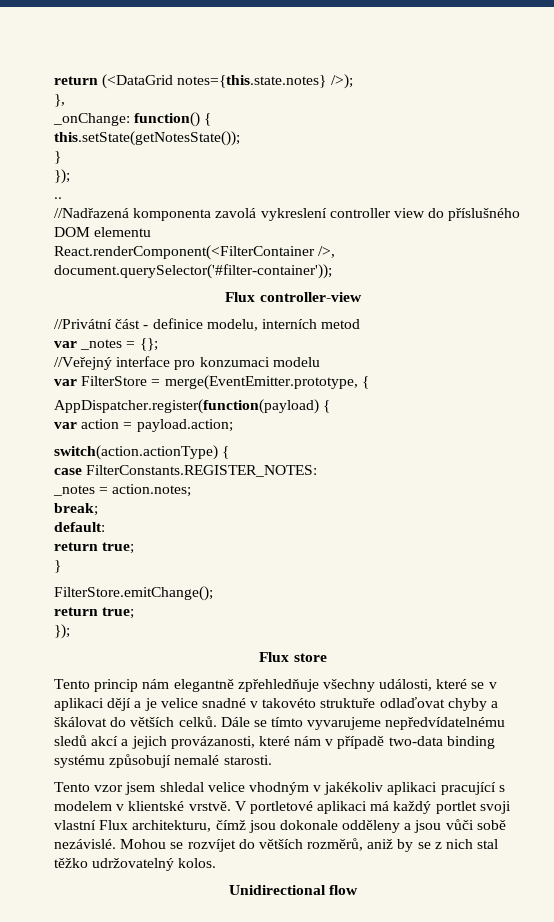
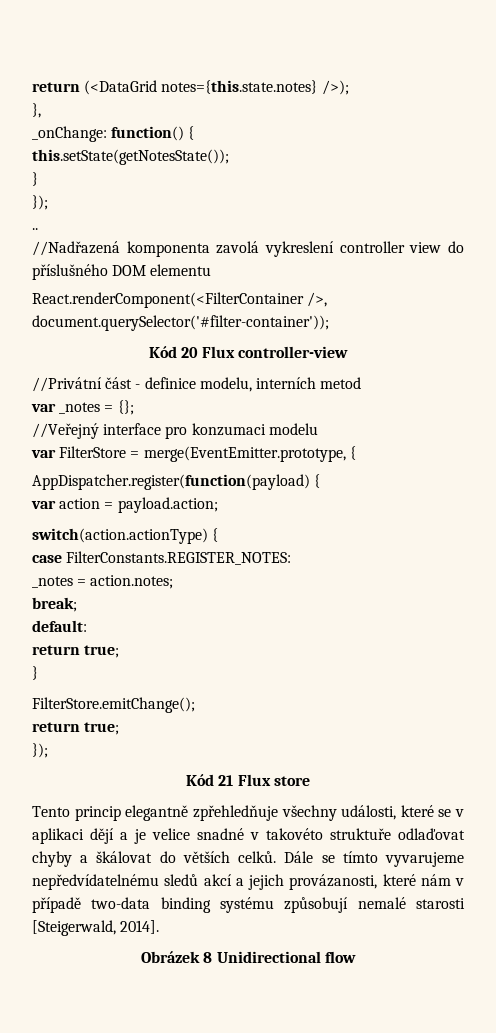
- Flux controller-view
+ Kód 20 Flux controller-view
- Flux store
+ Kód 21 Flux store
- Tento princip nám elegantně zpřehledňuje všechny události, které se v aplikaci dějí a je velice snadné v takovéto struktuře odlaďovat chyby a škálovat do větších celků.
+ Tento princip elegantně zpřehledňuje všechny události, které se v aplikaci dějí a je velice snadné v takovéto struktuře odlaďovat chyby a škálovat do větších celků.
- Dále se tímto vyvarujeme nepředvídatelnému sledů akcí a jejich provázanosti, které nám v případě two-data binding systému způsobují nemalé starosti.
- Tento vzor jsem shledal velice vhodným v jakékoliv aplikaci pracující s modelem v klientské vrstvě. V portletové aplikaci má každý portlet svoji vlastní Flux architekturu, čímž jsou dokonale odděleny a jsou vůči sobě nezávislé. Mohou se rozvíjet do větších rozměrů, aniž by se z nich stal těžko udržovatelný kolos.
- Unidirectional flow
+ Dále se tímto vyvarujeme nepředvídatelnému sledů akcí a jejich provázanosti, které nám v případě two-data binding systému způsobují nemalé starosti [Steigerwald, 2014].
+ Obrázek 8 Unidirectional flow

